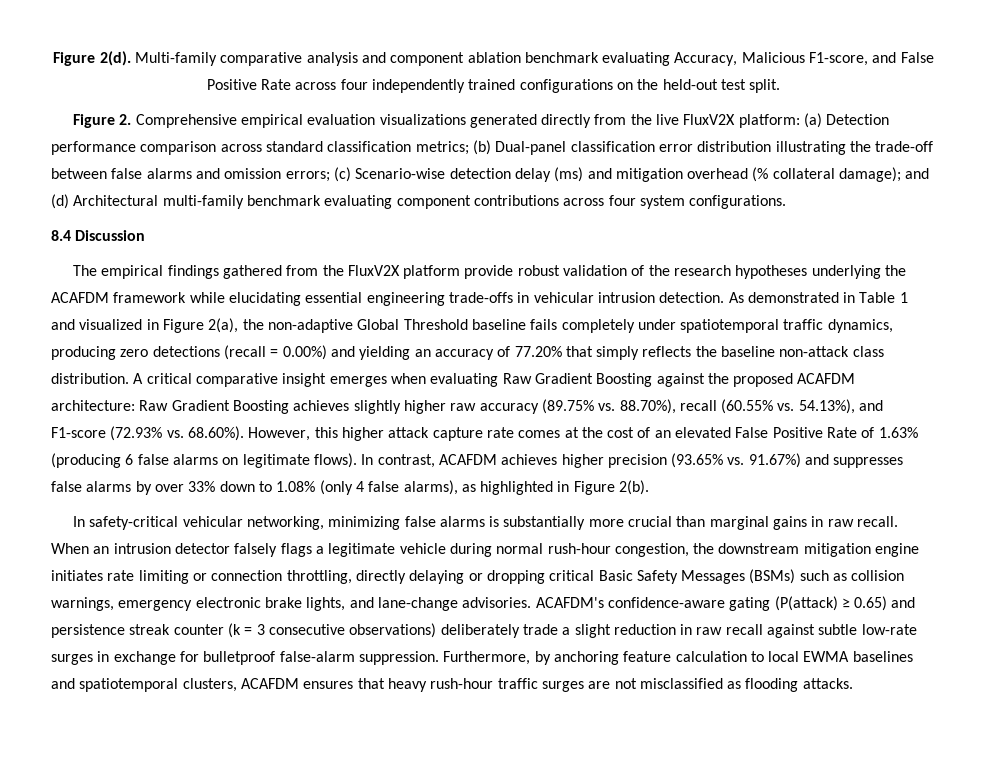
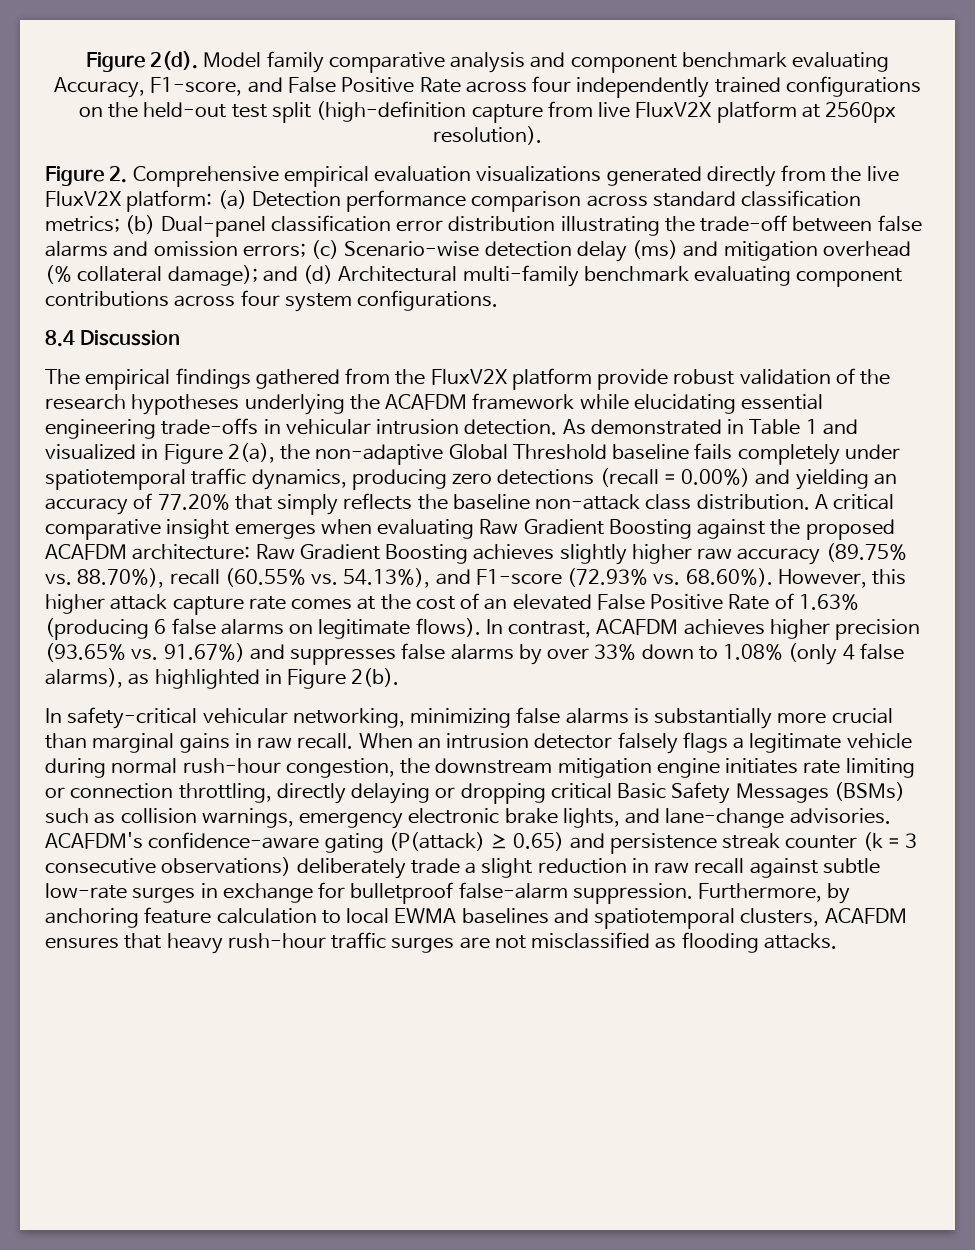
- Multi-family comparative analysis and component ablation benchmark evaluating Accuracy, Malicious F1-score, and False Positive Rate across four independently trained configurations on the held-out test split.
+ Model family comparative analysis and component benchmark evaluating Accuracy, F1-score, and False Positive Rate across four independently trained configurations on the held-out test split (high-definition capture from live FluxV2X platform at 2560px resolution).

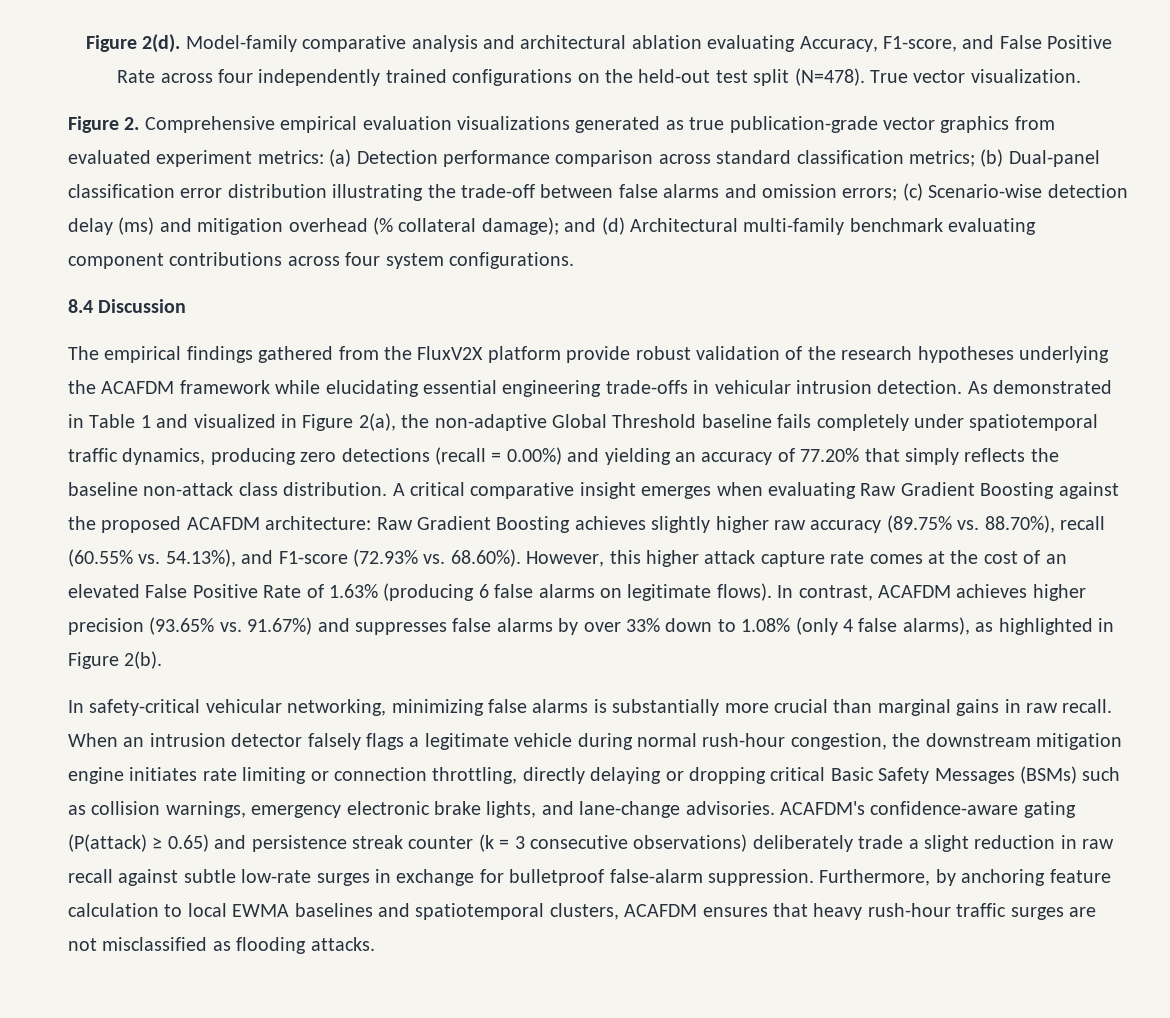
- Model family comparative analysis and component benchmark evaluating Accuracy, F1-score, and False Positive Rate across four independently trained configurations on the held-out test split (high-definition capture from live FluxV2X platform at 2560px resolution).
+ Model-family comparative analysis and architectural ablation evaluating Accuracy, F1-score, and False Positive Rate across four independently trained configurations on the held-out test split (N=478). True vector visualization.
- Figure 2. Comprehensive empirical evaluation visualizations generated directly from the live FluxV2X platform: (a) Detection performance comparison across standard classification metrics; (b) Dual-panel classification error distribution illustrating the trade-off between false alarms and omission errors; (c) Scenario-wise detection delay (ms) and mitigation overhead (% collateral damage); and (d) Architectural multi-family benchmark evaluating component contributions across four system configurations.
+ Figure 2. Comprehensive empirical evaluation visualizations generated as true publication-grade vector graphics from evaluated experiment metrics: (a) Detection performance comparison across standard classification metrics; (b) Dual-panel classification error distribution illustrating the trade-off between false alarms and omission errors; (c) Scenario-wise detection delay (ms) and mitigation overhead (% collateral damage); and (d) Architectural multi-family benchmark evaluating component contributions across four system configurations.

